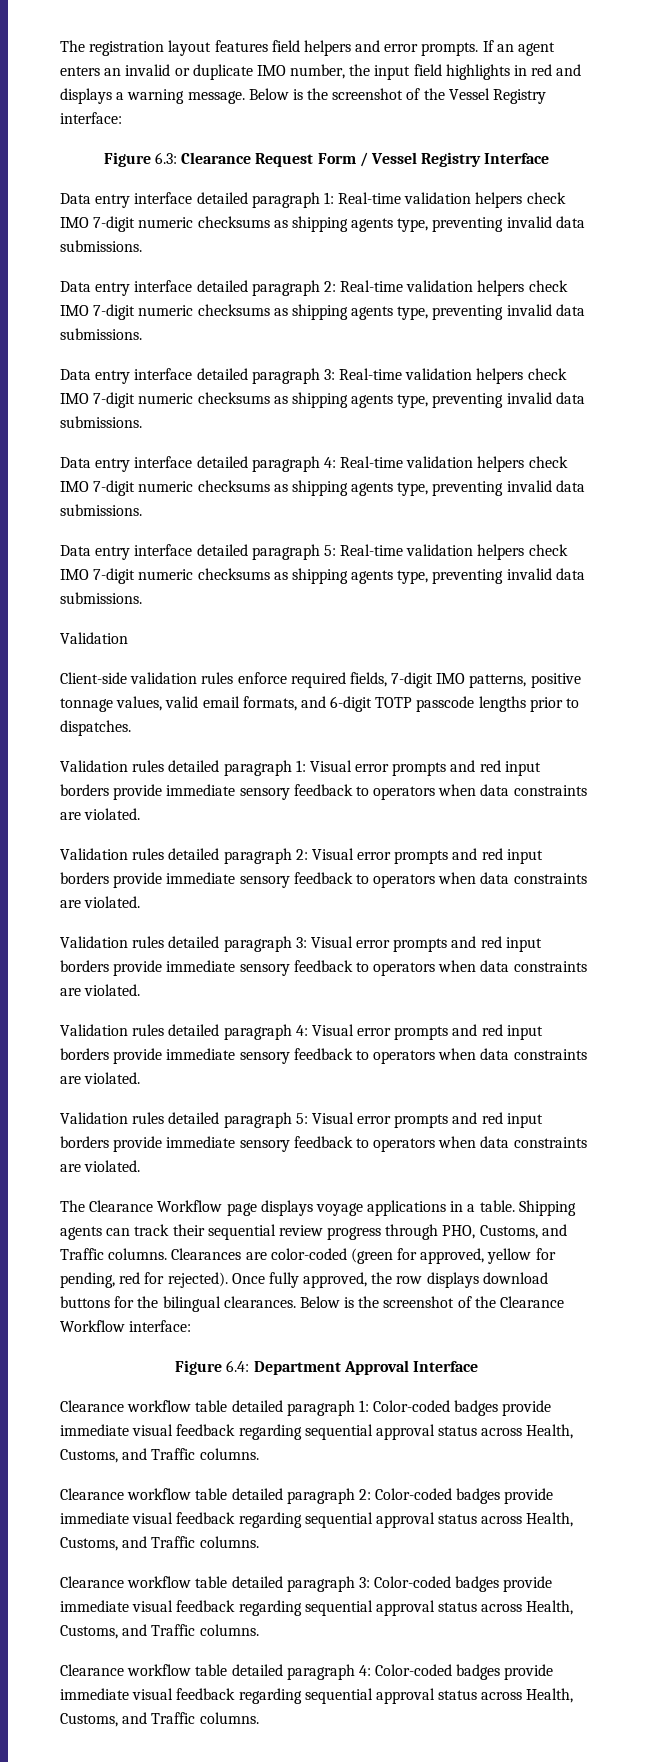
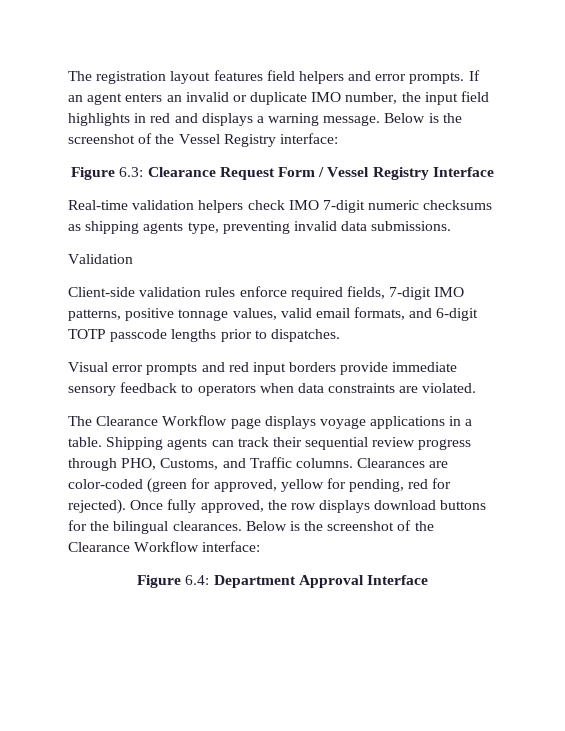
- Data entry interface detailed paragraph 1: Real-time validation helpers check IMO 7-digit numeric checksums as shipping agents type, preventing invalid data submissions.
- Data entry interface detailed paragraph 2: Real-time validation helpers check IMO 7-digit numeric checksums as shipping agents type, preventing invalid data submissions.
- Data entry interface detailed paragraph 3: Real-time validation helpers check IMO 7-digit numeric checksums as shipping agents type, preventing invalid data submissions.
- Data entry interface detailed paragraph 4: Real-time validation helpers check IMO 7-digit numeric checksums as shipping agents type, preventing invalid data submissions.
- Data entry interface detailed paragraph 5: Real-time validation helpers check IMO 7-digit numeric checksums as shipping agents type, preventing invalid data submissions.
+ Real-time validation helpers check IMO 7-digit numeric checksums as shipping agents type, preventing invalid data submissions.
- Validation rules detailed paragraph 1: Visual error prompts and red input borders provide immediate sensory feedback to operators when data constraints are violated.
- Validation rules detailed paragraph 2: Visual error prompts and red input borders provide immediate sensory feedback to operators when data constraints are violated.
- Validation rules detailed paragraph 3: Visual error prompts and red input borders provide immediate sensory feedback to operators when data constraints are violated.
- Validation rules detailed paragraph 4: Visual error prompts and red input borders provide immediate sensory feedback to operators when data constraints are violated.
- Validation rules detailed paragraph 5: Visual error prompts and red input borders provide immediate sensory feedback to operators when data constraints are violated.
+ Visual error prompts and red input borders provide immediate sensory feedback to operators when data constraints are violated.
- Clearance workflow table detailed paragraph 1: Color-coded badges provide immediate visual feedback regarding sequential approval status across Health, Customs, and Traffic columns.
- Clearance workflow table detailed paragraph 2: Color-coded badges provide immediate visual feedback regarding sequential approval status across Health, Customs, and Traffic columns.
- Clearance workflow table detailed paragraph 3: Color-coded badges provide immediate visual feedback regarding sequential approval status across Health, Customs, and Traffic columns.
- Clearance workflow table detailed paragraph 4: Color-coded badges provide immediate visual feedback regarding sequential approval status across Health, Customs, and Traffic columns.

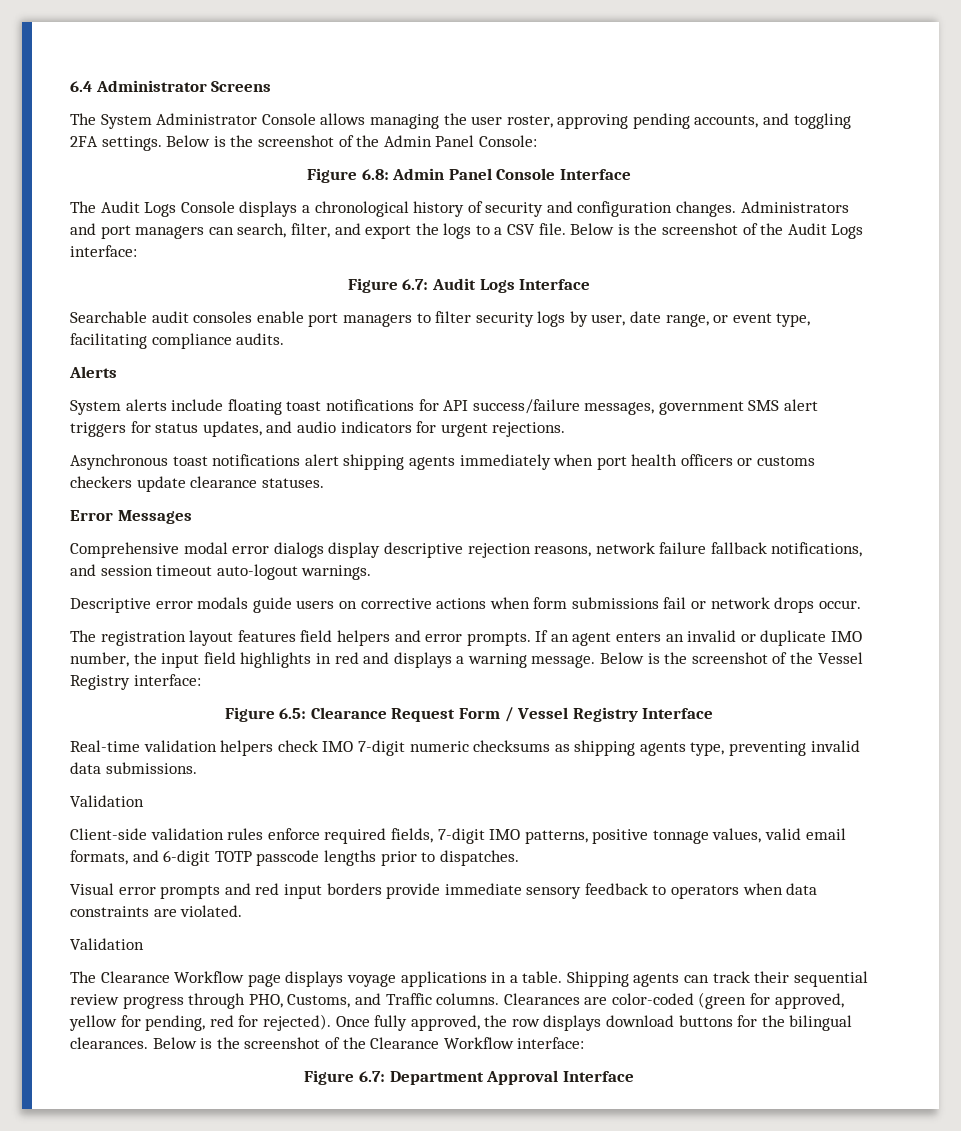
+ 6.4 Administrator Screens
+ The System Administrator Console allows managing the user roster, approving pending accounts, and toggling 2FA settings. Below is the screenshot of the Admin Panel Console:
+ Figure 6.8: Admin Panel Console Interface
+ The Audit Logs Console displays a chronological history of security and configuration changes. Administrators and port managers can search, filter, and export the logs to a CSV file. Below is the screenshot of the Audit Logs interface:
+ Figure 6.7: Audit Logs Interface
+ Searchable audit consoles enable port managers to filter security logs by user, date range, or event type, facilitating compliance audits.
+ Alerts
+ System alerts include floating toast notifications for API success/failure messages, government SMS alert triggers for status updates, and audio indicators for urgent rejections.
+ Asynchronous toast notifications alert shipping agents immediately when port health officers or customs checkers update clearance statuses.
+ Error Messages
+ Comprehensive modal error dialogs display descriptive rejection reasons, network failure fallback notifications, and session timeout auto-logout warnings.
+ Descriptive error modals guide users on corrective actions when form submissions fail or network drops occur.
- Figure 6.3: Clearance Request Form / Vessel Registry Interface
+ Figure 6.5: Clearance Request Form / Vessel Registry Interface
  Visual error prompts and red input borders provide immediate sensory feedback to operators when data constraints are violated.
+ Validation
- Figure 6.4: Department Approval Interface
+ Figure 6.7: Department Approval Interface

